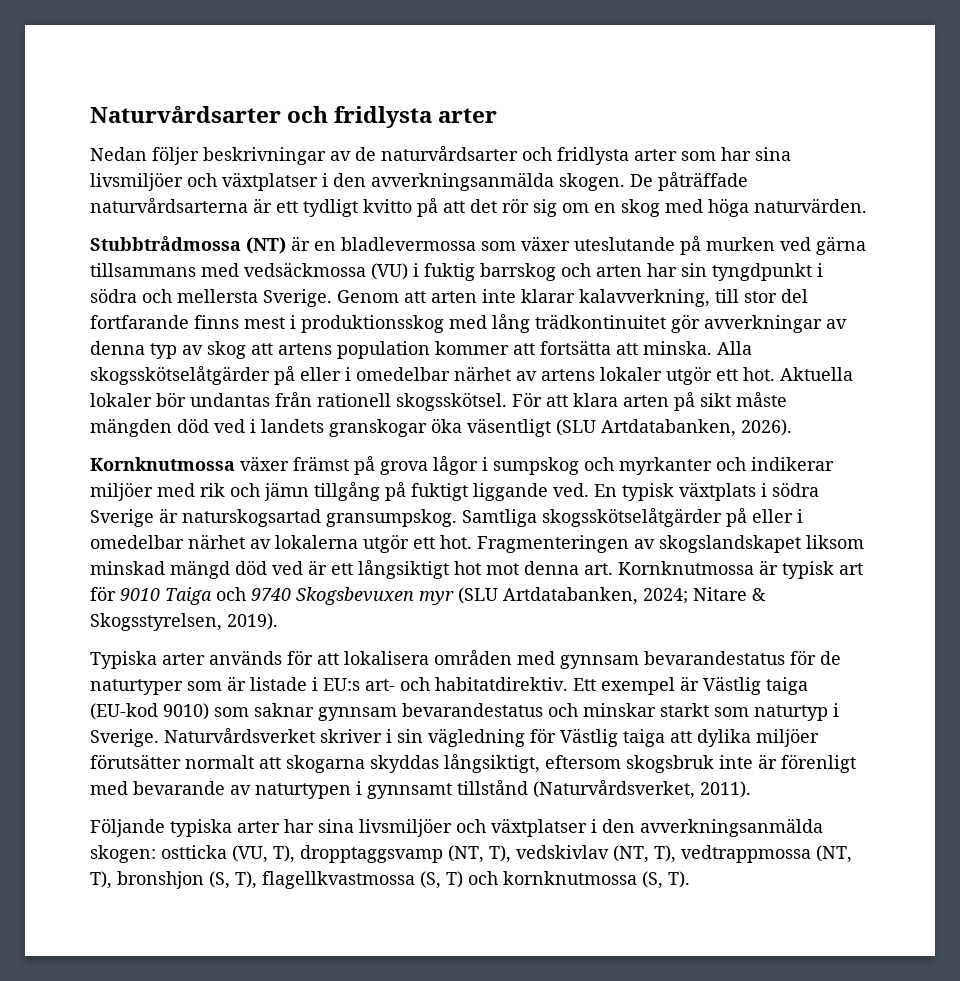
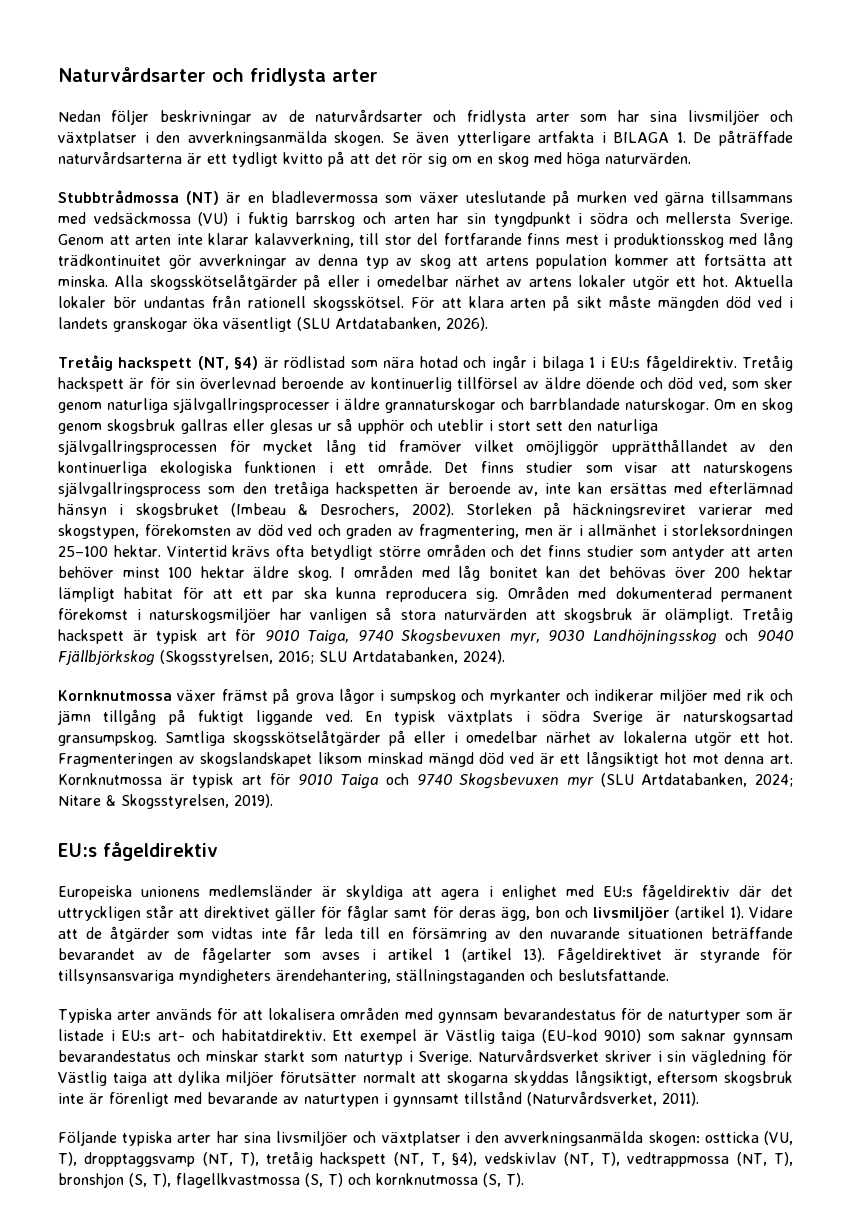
- De påträffade naturvårdsarterna är ett tydligt kvitto på att det rör sig om en skog med höga naturvärden.
+ Se även ytterligare artfakta i BILAGA 1. De påträffade naturvårdsarterna är ett tydligt kvitto på att det rör sig om en skog med höga naturvärden.
+ Tretåig hackspett (NT, §4) är rödlistad som nära hotad och ingår i bilaga 1 i EU:s fågeldirektiv. Tretåig hackspett är för sin överlevnad beroende av kontinuerlig tillförsel av äldre döende och död ved, som sker genom naturliga självgallringsprocesser i äldre grannaturskogar och barrblandade naturskogar. Om en skog genom skogsbruk gallras eller glesas ur så upphör och uteblir i stort sett den naturliga självgallringsprocessen för mycket lång tid framöver vilket omöjliggör upprätthållandet av den kontinuerliga ekologiska funktionen i ett område. Det finns studier som visar att naturskogens självgallringsprocess som den tretåiga hackspetten är beroende av, inte kan ersättas med efterlämnad hänsyn i skogsbruket (Imbeau & Desrochers, 2002). Storleken på häckningsreviret varierar med skogstypen, förekomsten av död ved och graden av fragmentering, men är i allmänhet i storleksordningen 25–100 hektar. Vintertid krävs ofta betydligt större områden och det finns studier som antyder att arten behöver minst 100 hektar äldre skog. I områden med låg bonitet kan det behövas över 200 hektar lämpligt habitat för att ett par ska kunna reproducera sig. Områden med dokumenterad permanent förekomst i naturskogsmiljöer har vanligen så stora naturvärden att skogsbruk är olämpligt. Tretåig hackspett är typisk art för 9010 Taiga, 9740 Skogsbevuxen myr, 9030 Landhöjningsskog och 9040 Fjällbjörkskog (Skogsstyrelsen, 2016; SLU Artdatabanken, 2024).
  Fragmenteringen av skogslandskapet liksom minskad mängd död ved är ett långsiktigt hot mot denna art. Kornknutmossa är typisk art för 9010 Taiga och 9740 Skogsbevuxen myr (SLU Artdatabanken, 2024; Nitare & Skogsstyrelsen, 2019).
+ EU:s fågeldirektiv
+ Europeiska unionens medlemsländer är skyldiga att agera i enlighet med EU:s fågeldirektiv där det uttryckligen står att direktivet gäller för fåglar samt för deras ägg, bon och livsmiljöer (artikel 1). Vidare att de åtgärder som vidtas inte får leda till en försämring av den nuvarande situationen beträffande bevarandet av de fågelarter som avses i artikel 1 (artikel 13). Fågeldirektivet är styrande för tillsynsansvariga myndigheters ärendehantering, ställningstaganden och beslutsfattande.
- Följande typiska arter har sina livsmiljöer och växtplatser i den avverkningsanmälda skogen: ostticka (VU, T), dropptaggsvamp (NT, T), vedskivlav (NT, T), vedtrappmossa (NT, T), bronshjon (S, T), flagellkvastmossa (S, T) och kornknutmossa (S, T).
+ Följande typiska arter har sina livsmiljöer och växtplatser i den avverkningsanmälda skogen: ostticka (VU, T), dropptaggsvamp (NT, T), tretåig hackspett (NT, T, §4), vedskivlav (NT, T), vedtrappmossa (NT, T), bronshjon (S, T), flagellkvastmossa (S, T) och kornknutmossa (S, T).

